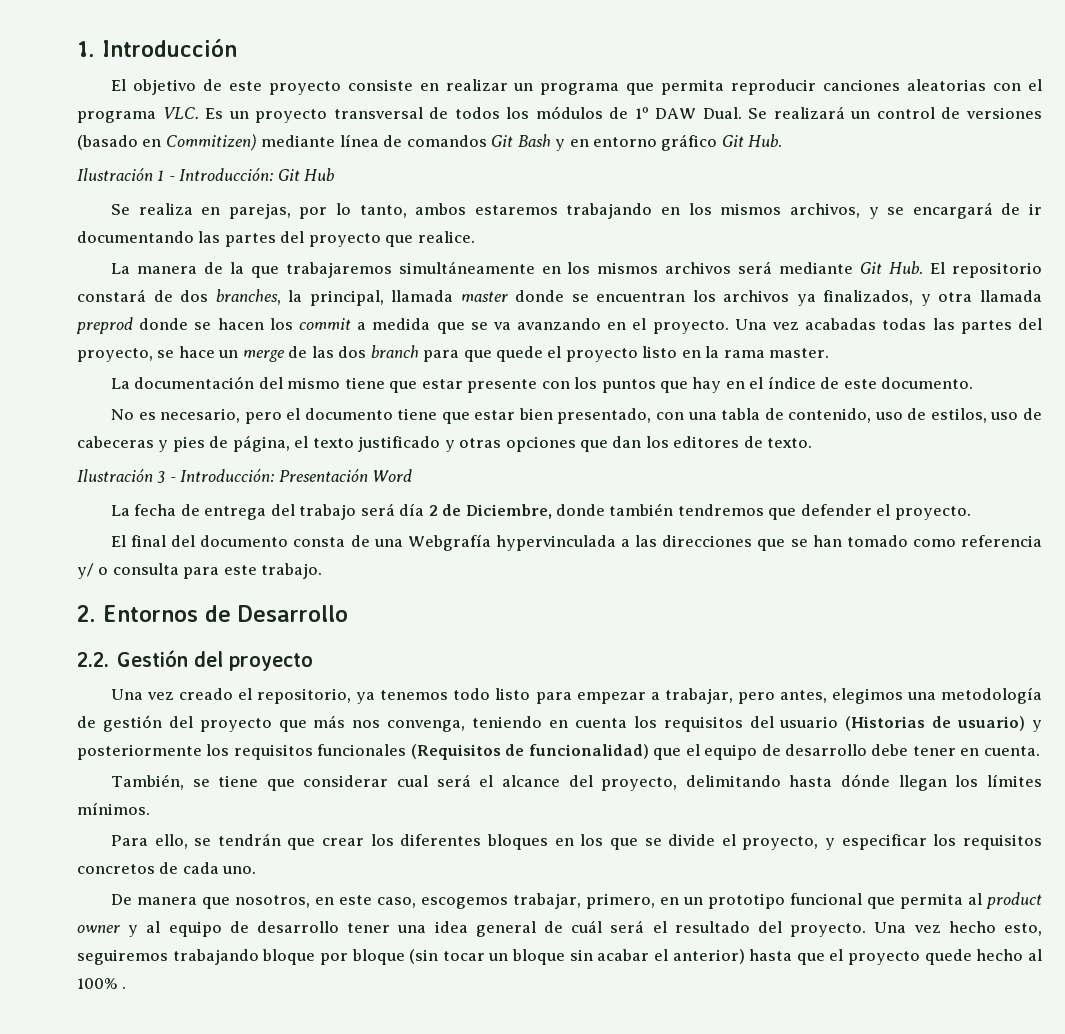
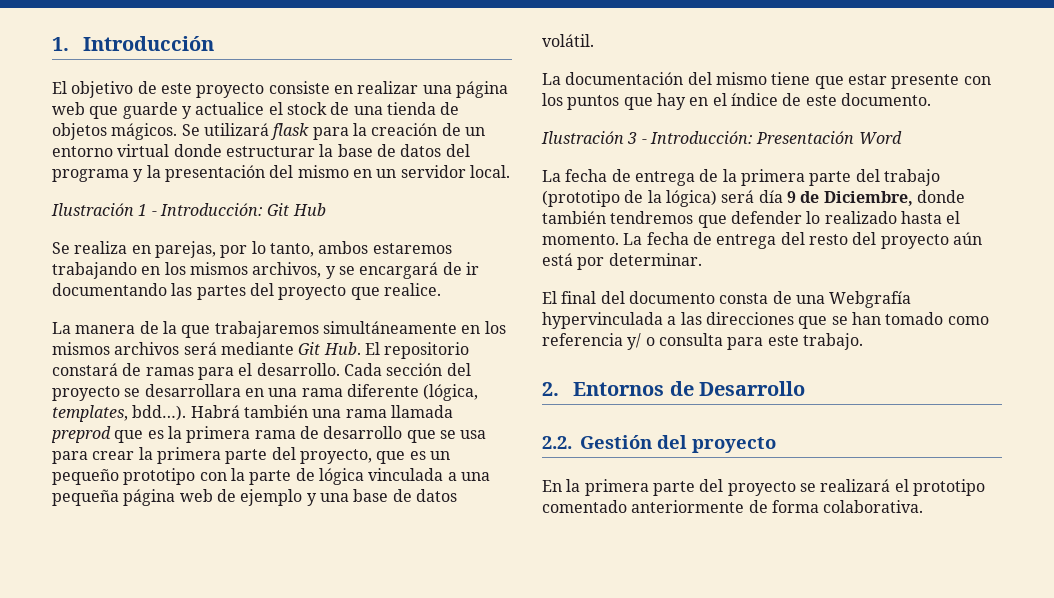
- El objetivo de este proyecto consiste en realizar un programa que permita reproducir canciones aleatorias con el programa VLC. Es un proyecto transversal de todos los módulos de 1º DAW Dual. Se realizará un control de versiones (basado en Commitizen) mediante línea de comandos Git Bash y en entorno gráfico Git Hub.
+ El objetivo de este proyecto consiste en realizar una página web que guarde y actualice el stock de una tienda de objetos mágicos. Se utilizará flask para la creación de un entorno virtual donde estructurar la base de datos del programa y la presentación del mismo en un servidor local.
- La manera de la que trabajaremos simultáneamente en los mismos archivos será mediante Git Hub. El repositorio constará de dos branches, la principal, llamada master donde se encuentran los archivos ya finalizados, y otra llamada preprod donde se hacen los commit a medida que se va avanzando en el proyecto. Una vez acabadas todas las partes del proyecto, se hace un merge de las dos branch para que quede el proyecto listo en la rama master.
+ La manera de la que trabajaremos simultáneamente en los mismos archivos será mediante Git Hub. El repositorio constará de ramas para el desarrollo. Cada sección del proyecto se desarrollara en una rama diferente (lógica, templates, bdd…). Habrá también una rama llamada preprod que es la primera rama de desarrollo que se usa para crear la primera parte del proyecto, que es un pequeño prototipo con la parte de lógica vinculada a una pequeña página web de ejemplo y una base de datos volátil.
- No es necesario, pero el documento tiene que estar bien presentado, con una tabla de contenido, uso de estilos, uso de cabeceras y pies de página, el texto justificado y otras opciones que dan los editores de texto.
- La fecha de entrega del trabajo será día 2 de Diciembre, donde también tendremos que defender el proyecto.
+ La fecha de entrega de la primera parte del trabajo (prototipo de la lógica) será día 9 de Diciembre, donde también tendremos que defender lo realizado hasta el momento. La fecha de entrega del resto del proyecto aún está por determinar.
- Una vez creado el repositorio, ya tenemos todo listo para empezar a trabajar, pero antes, elegimos una metodología de gestión del proyecto que más nos convenga, teniendo en cuenta los requisitos del usuario (Historias de usuario) y posteriormente los requisitos funcionales (Requisitos de funcionalidad) que el equipo de desarrollo debe tener en cuenta.
- También, se tiene que considerar cual será el alcance del proyecto, delimitando hasta dónde llegan los límites mínimos.
- Para ello, se tendrán que crear los diferentes bloques en los que se divide el proyecto, y especificar los requisitos concretos de cada uno.
- De manera que nosotros, en este caso, escogemos trabajar, primero, en un prototipo funcional que permita al product owner y al equipo de desarrollo tener una idea general de cuál será el resultado del proyecto. Una vez hecho esto, seguiremos trabajando bloque por bloque (sin tocar un bloque sin acabar el anterior) hasta que el proyecto quede hecho al 100% .
+ En la primera parte del proyecto se realizará el prototipo comentado anteriormente de forma colaborativa.

